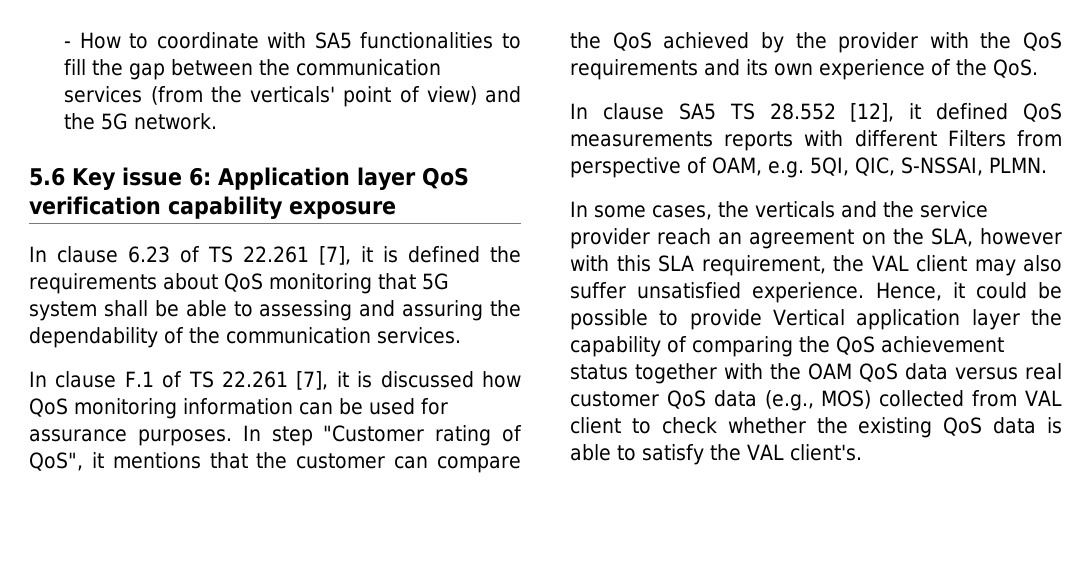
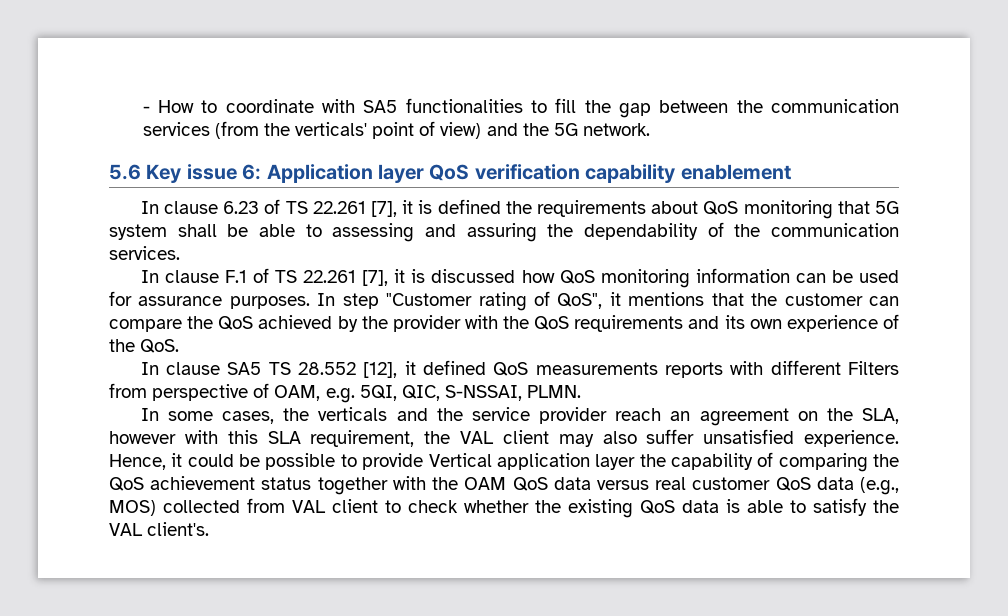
- 5.6 Key issue 6: Application layer QoS verification capability exposure
+ 5.6 Key issue 6: Application layer QoS verification capability enablement

